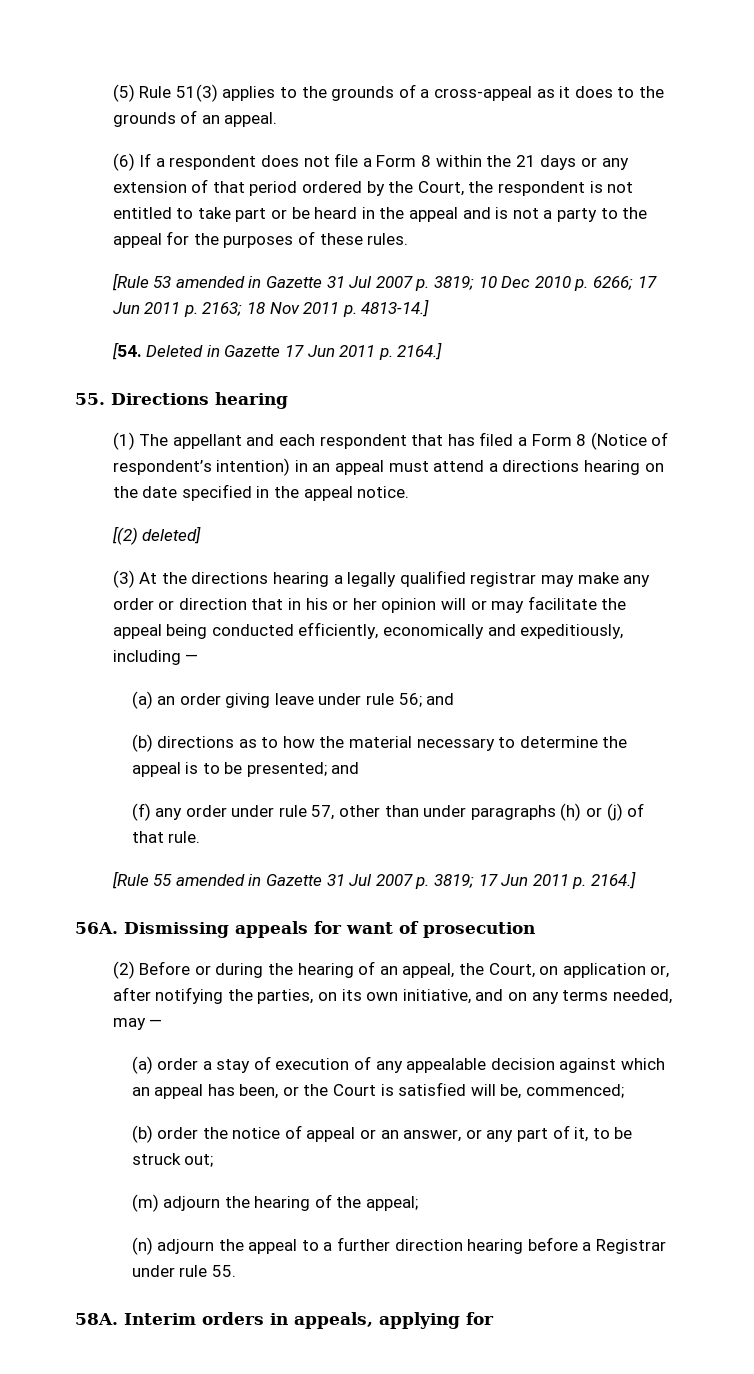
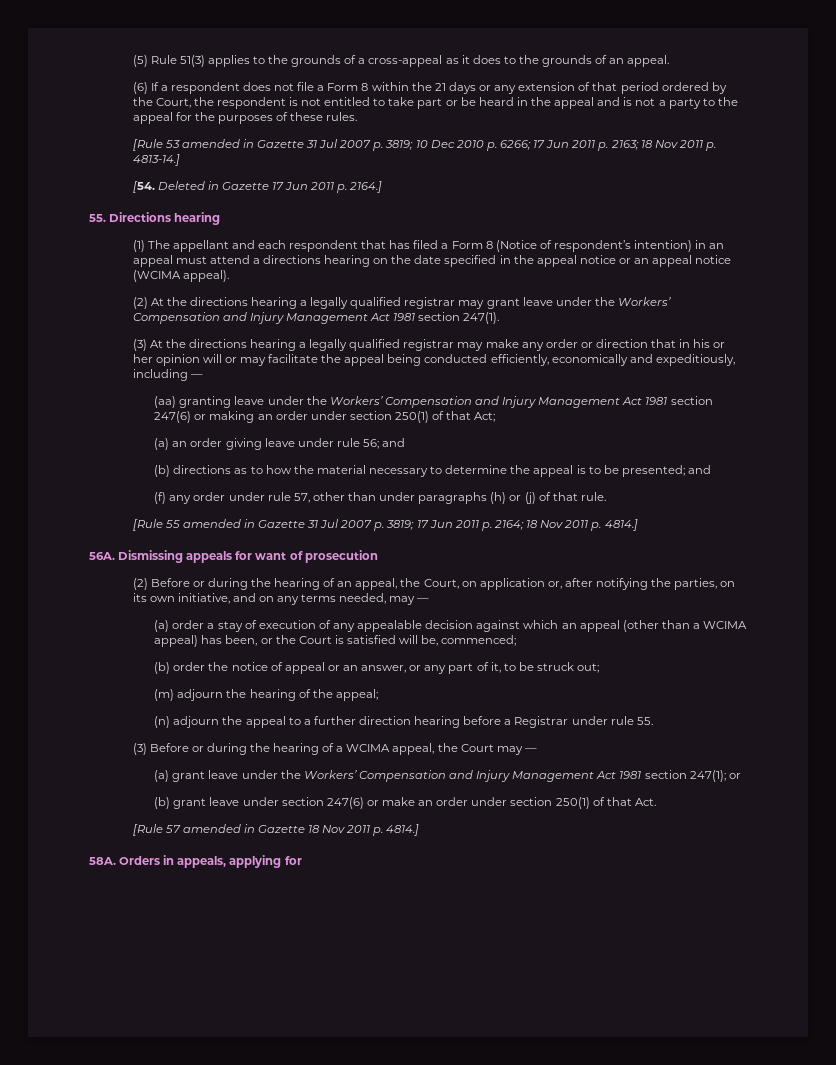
- (1) The appellant and each respondent that has filed a Form 8 (Notice of respondent’s intention) in an appeal must attend a directions hearing on the date specified in the appeal notice.
- [(2) deleted]
+ (1) The appellant and each respondent that has filed a Form 8 (Notice of respondent’s intention) in an appeal must attend a directions hearing on the date specified in the appeal notice or an appeal notice (WCIMA appeal).
+ (2) At the directions hearing a legally qualified registrar may grant leave under the Workers’ Compensation and Injury Management Act 1981 section 247(1).
+ (aa) granting leave under the Workers’ Compensation and Injury Management Act 1981 section 247(6) or making an order under section 250(1) of that Act;
- [Rule 55 amended in Gazette 31 Jul 2007 p. 3819; 17 Jun 2011 p. 2164.]
+ [Rule 55 amended in Gazette 31 Jul 2007 p. 3819; 17 Jun 2011 p. 2164; 18 Nov 2011 p. 4814.]
- (a) order a stay of execution of any appealable decision against which an appeal has been, or the Court is satisfied will be, commenced;
+ (a) order a stay of execution of any appealable decision against which an appeal (other than a WCIMA appeal) has been, or the Court is satisfied will be, commenced;
+ (3) Before or during the hearing of a WCIMA appeal, the Court may —
+ (a) grant leave under the Workers’ Compensation and Injury Management Act 1981 section 247(1); or
+ (b) grant leave under section 247(6) or make an order under section 250(1) of that Act.
+ [Rule 57 amended in Gazette 18 Nov 2011 p. 4814.]
- Interim orders in appeals, applying for
+ Orders in appeals, applying for

